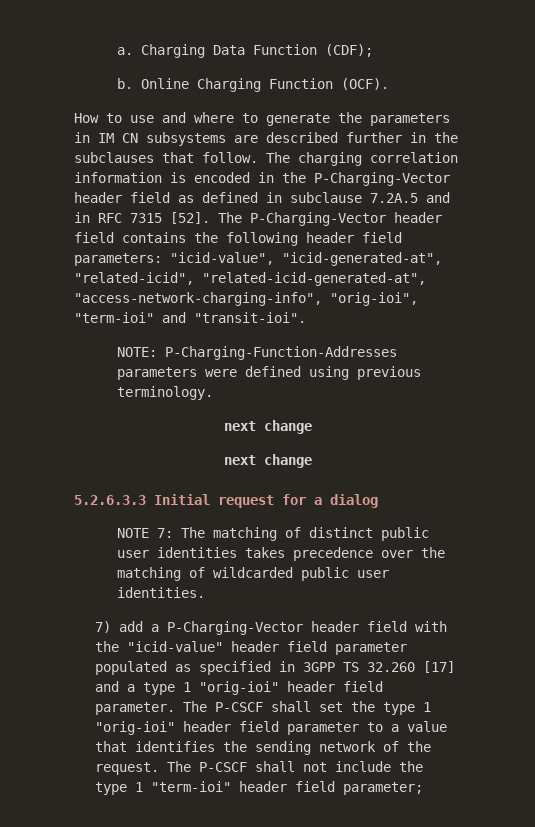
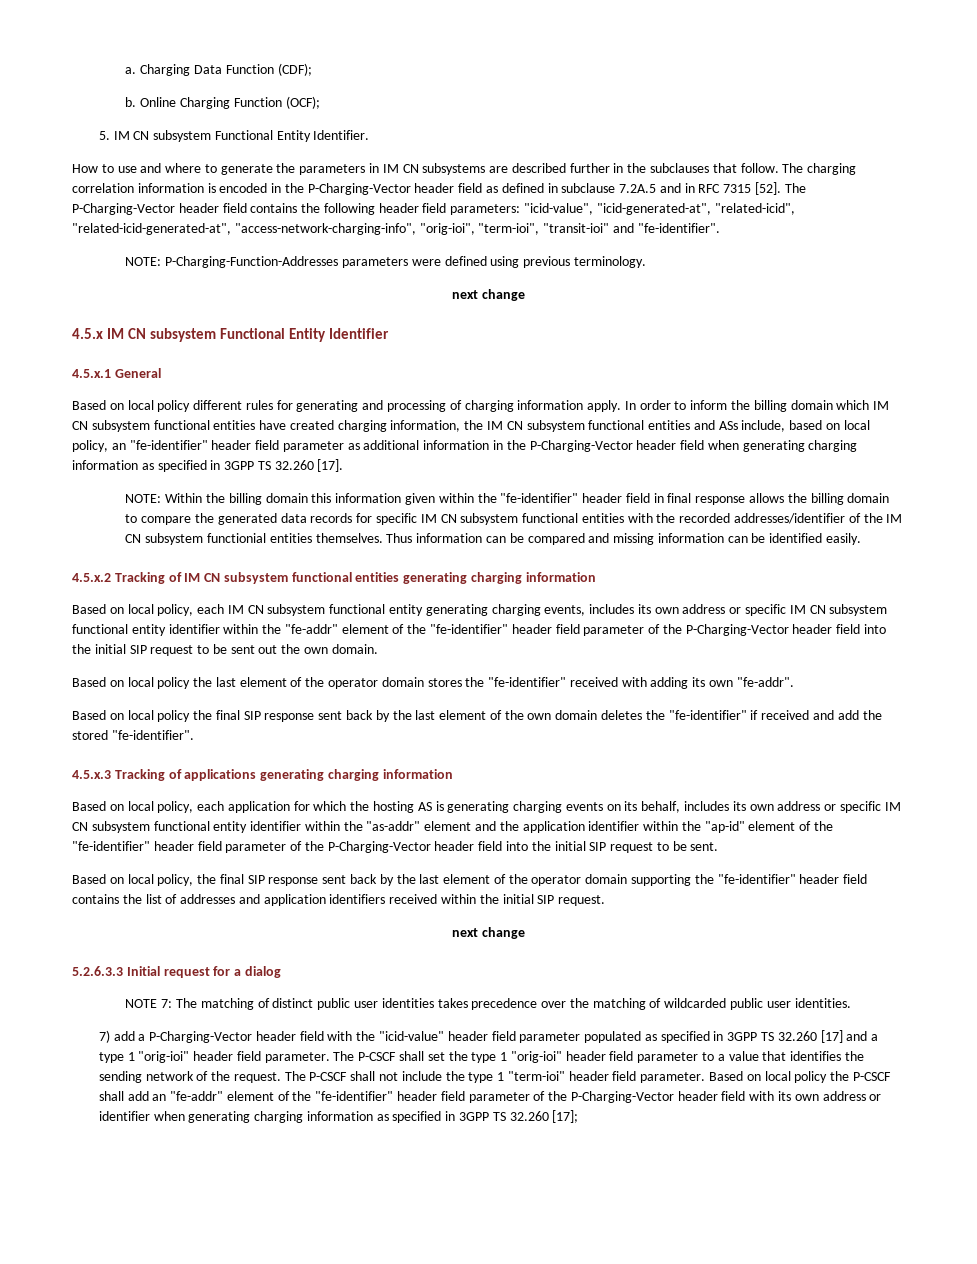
- Online Charging Function (OCF).
+ Online Charging Function (OCF);
+ 5. IM CN subsystem Functional Entity Identifier.
- The P-Charging-Vector header field contains the following header field parameters: "icid-value", "icid-generated-at", "related-icid", "related-icid-generated-at", "access-network-charging-info", "orig-ioi", "term-ioi" and "transit-ioi".
+ The P-Charging-Vector header field contains the following header field parameters: "icid-value", "icid-generated-at", "related-icid", "related-icid-generated-at", "access-network-charging-info", "orig-ioi", "term-ioi", "transit-ioi" and "fe-identifier".
+ 4.5.x IM CN subsystem Functional Entity Identifier
+ 4.5.x.1 General
+ Based on local policy different rules for generating and processing of charging information apply. In order to inform the billing domain which IM CN subsystem functional entities have created charging information, the IM CN subsystem functional entities and ASs include, based on local policy, an "fe-identifier" header field parameter as additional information in the P-Charging-Vector header field when generating charging information as specified in 3GPP TS 32.260 [17].
+ NOTE: Within the billing domain this information given within the "fe-identifier" header field in final response allows the billing domain to compare the generated data records for specific IM CN subsystem functional entities with the recorded addresses/identifier of the IM CN subsystem functionial entities themselves. Thus information can be compared and missing information can be identified easily.
+ 4.5.x.2 Tracking of IM CN subsystem functional entities generating charging information
+ Based on local policy, each IM CN subsystem functional entity generating charging events, includes its own address or specific IM CN subsystem functional entity identifier within the "fe-addr" element of the "fe-identifier" header field parameter of the P-Charging-Vector header field into the initial SIP request to be sent out the own domain.
+ Based on local policy the last element of the operator domain stores the "fe-identifier" received with adding its own "fe-addr".
+ Based on local policy the final SIP response sent back by the last element of the own domain deletes the "fe-identifier" if received and add the stored "fe-identifier".
+ 4.5.x.3 Tracking of applications generating charging information
+ Based on local policy, each application for which the hosting AS is generating charging events on its behalf, includes its own address or specific IM CN subsystem functional entity identifier within the "as-addr" element and the application identifier within the "ap-id" element of the "fe-identifier" header field parameter of the P-Charging-Vector header field into the initial SIP request to be sent.
+ Based on local policy, the final SIP response sent back by the last element of the operator domain supporting the "fe-identifier" header field contains the list of addresses and application identifiers received within the initial SIP request.
- The P-CSCF shall not include the type 1 "term-ioi" header field parameter;
+ The P-CSCF shall not include the type 1 "term-ioi" header field parameter. Based on local policy the P-CSCF shall add an "fe-addr" element of the "fe-identifier" header field parameter of the P-Charging-Vector header field with its own address or identifier when generating charging information as specified in 3GPP TS 32.260 [17];

